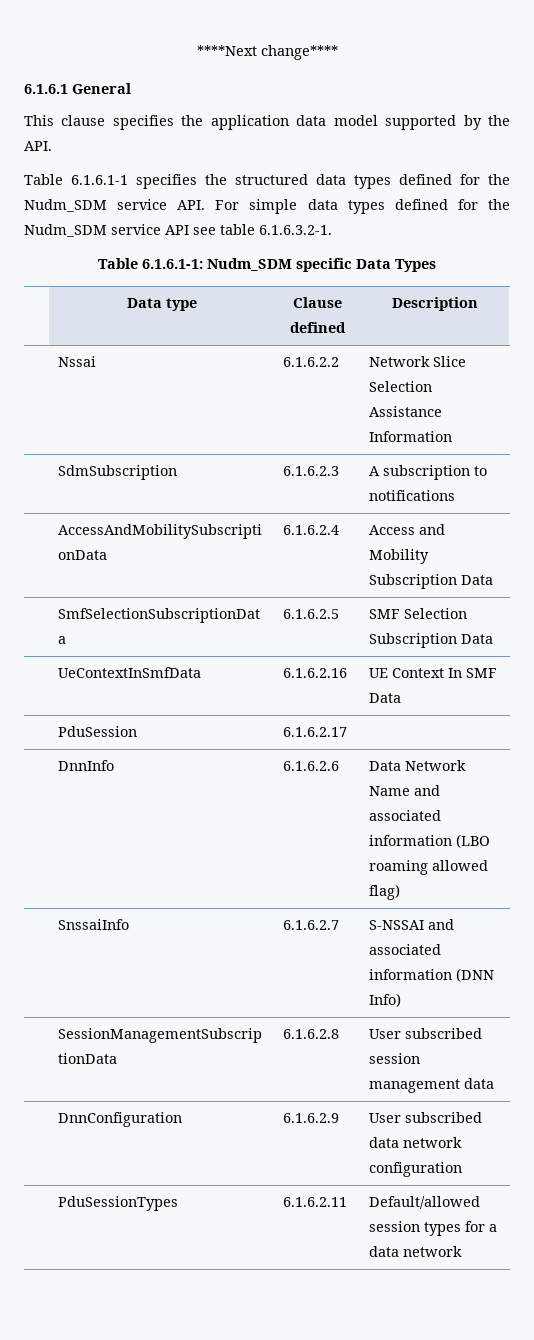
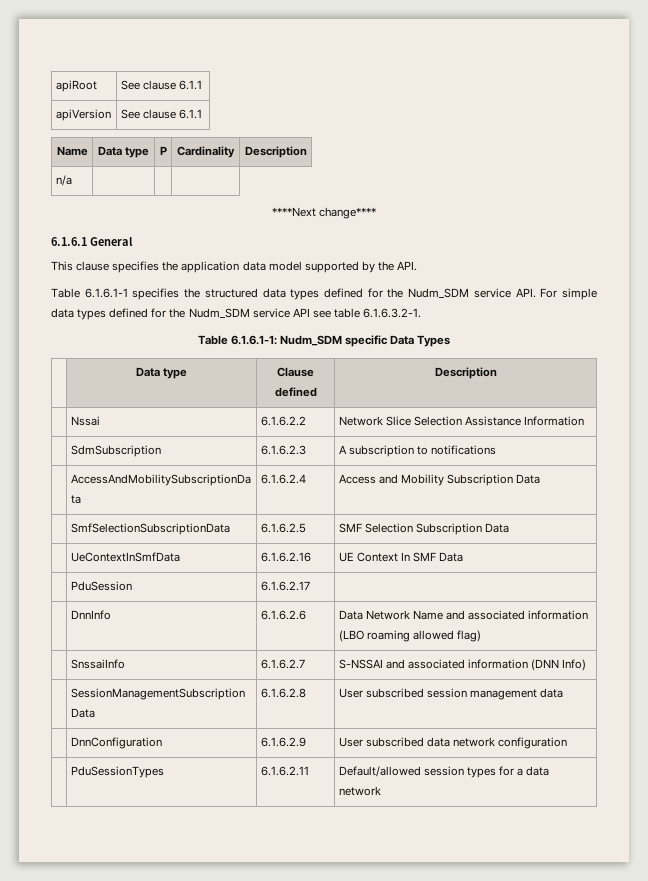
+ apiRoot | See clause 6.1.1
+ apiVersion | See clause 6.1.1
+ Name | Data type | P | Cardinality | Description
+ n/a | | |

